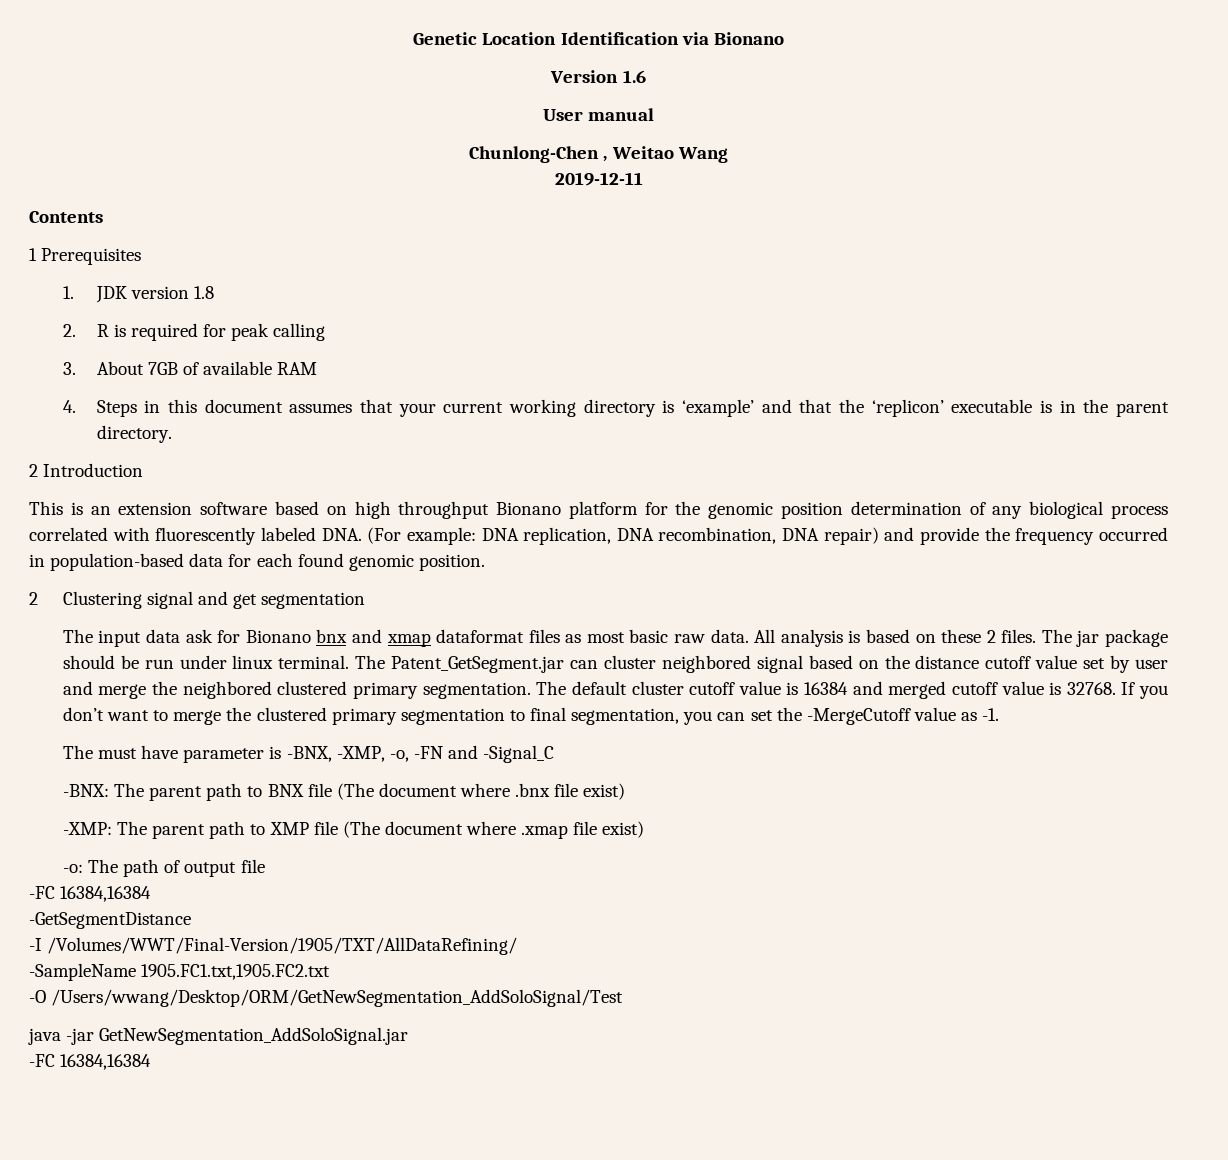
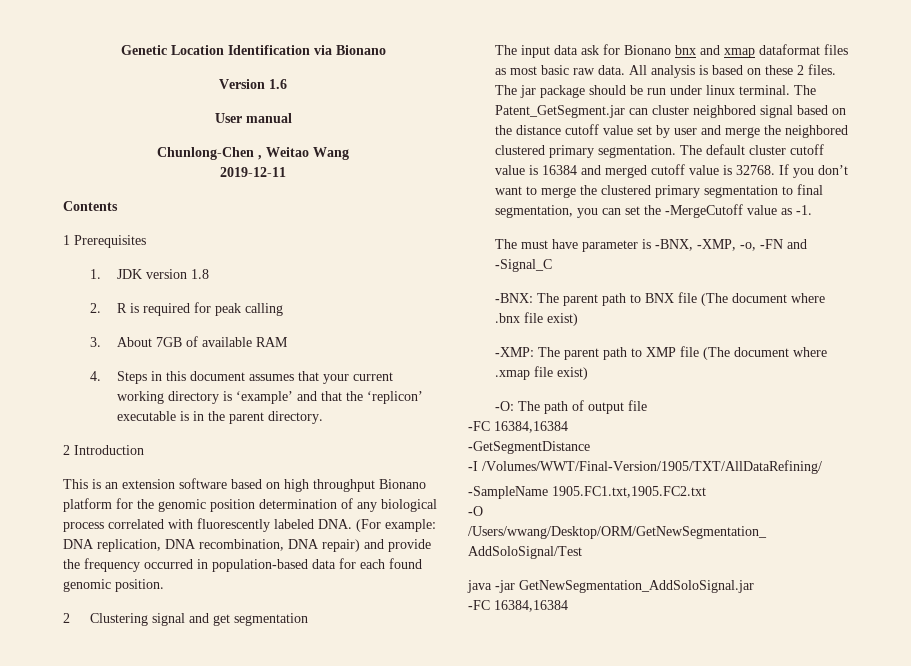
- -o: The path of output file
+ -O: The path of output file

